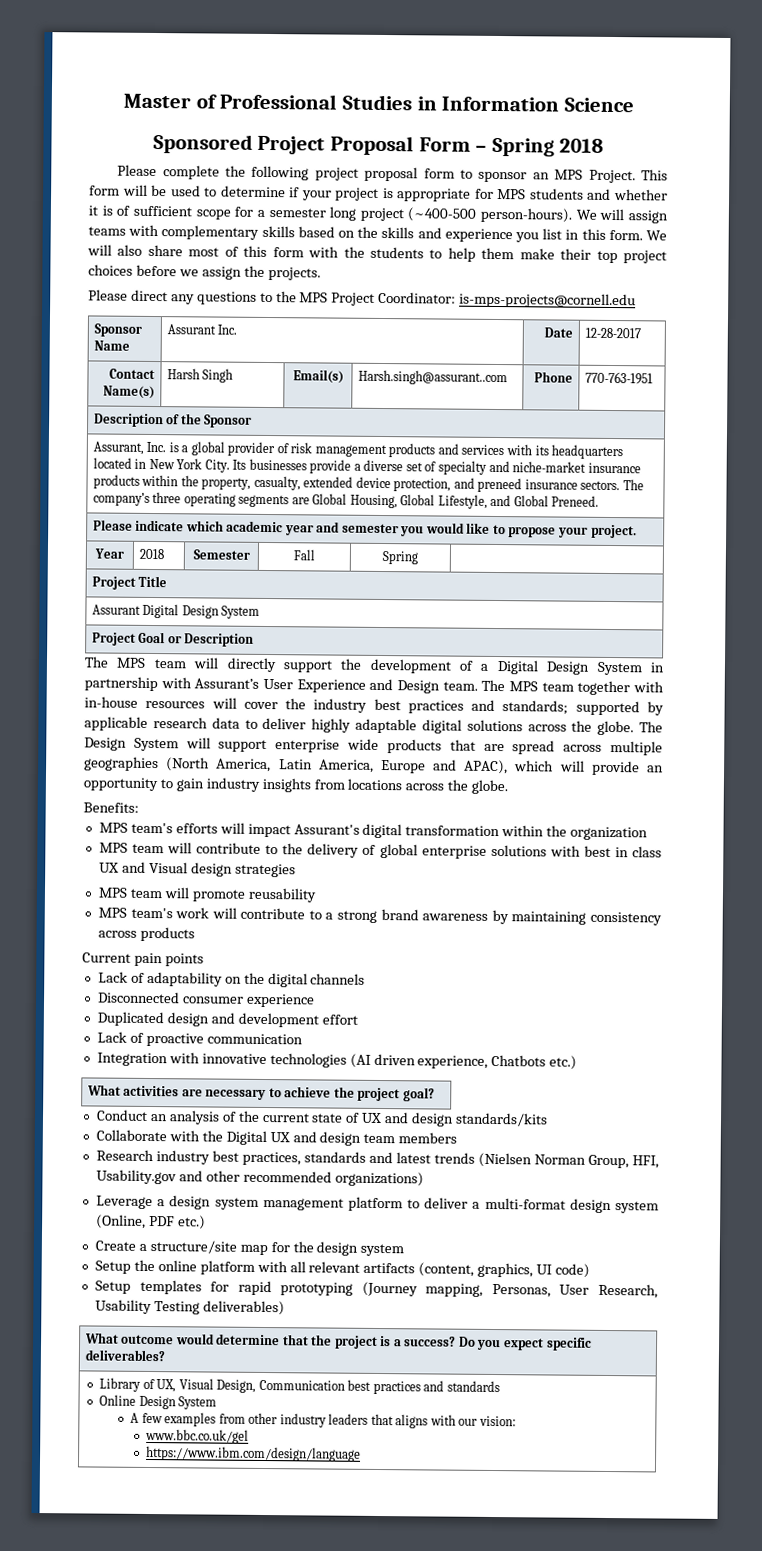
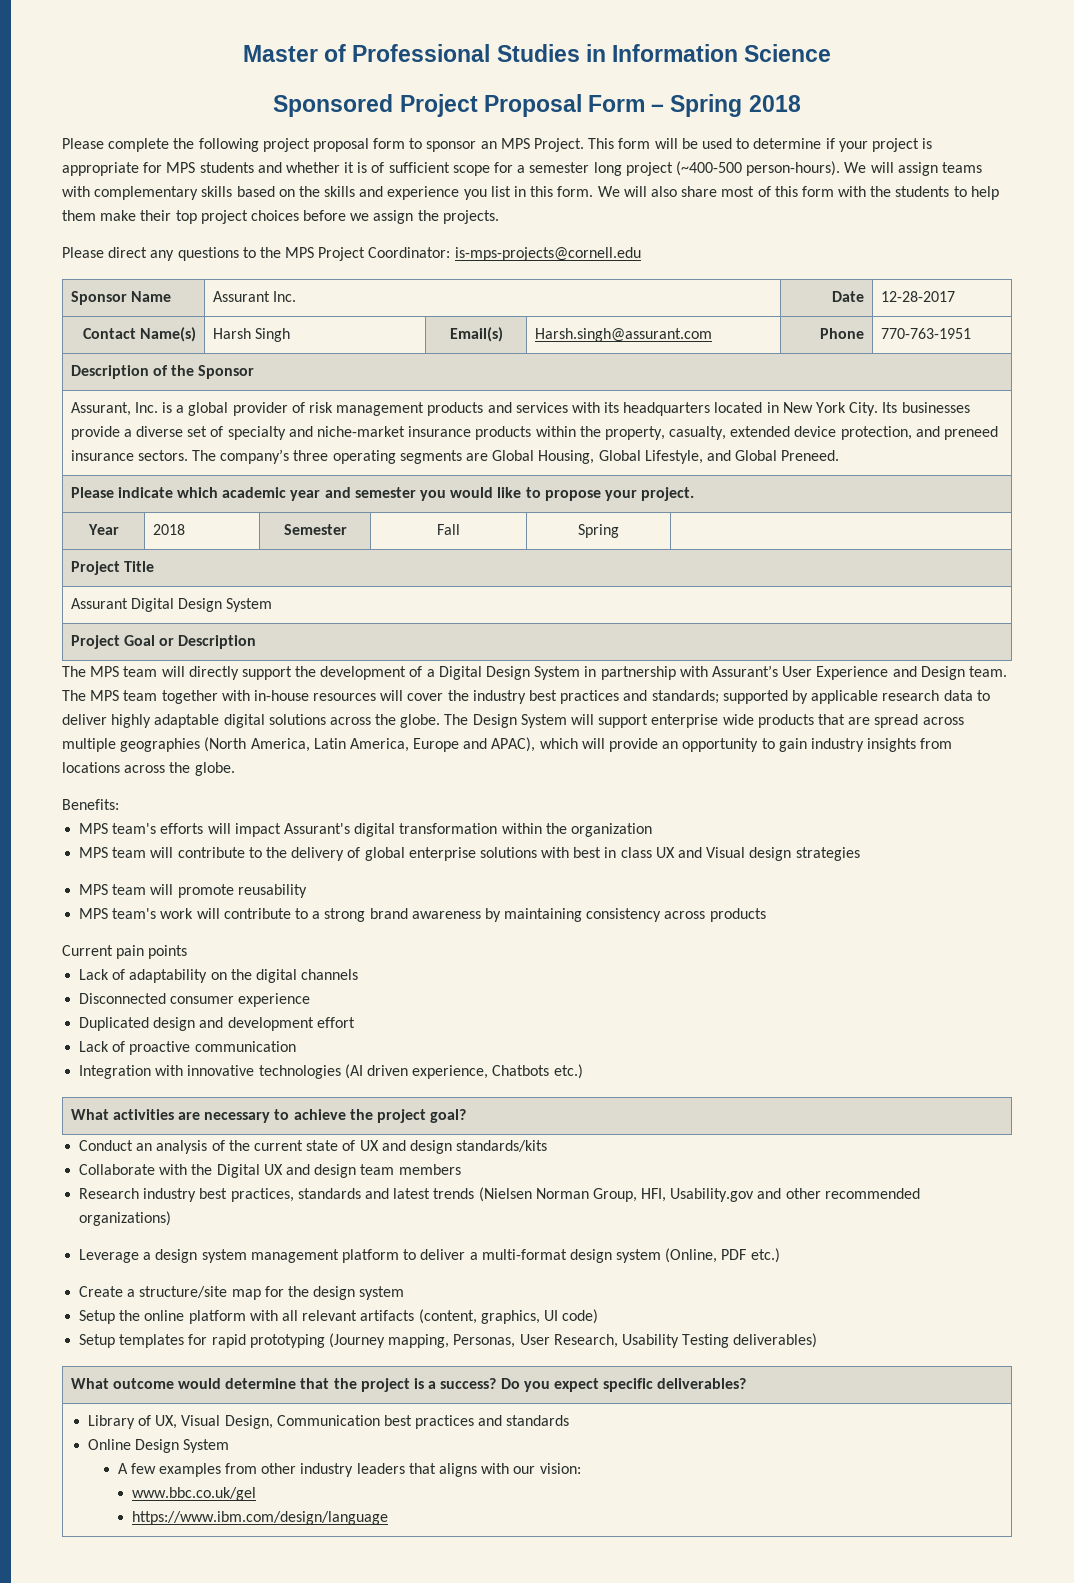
- Contact Name(s) | Harsh Singh | Email(s) | Harsh.singh@assurant..com | Phone | 770-763-1951
+ Contact Name(s) | Harsh Singh | Email(s) | Harsh.singh@assurant.com | Phone | 770-763-1951

